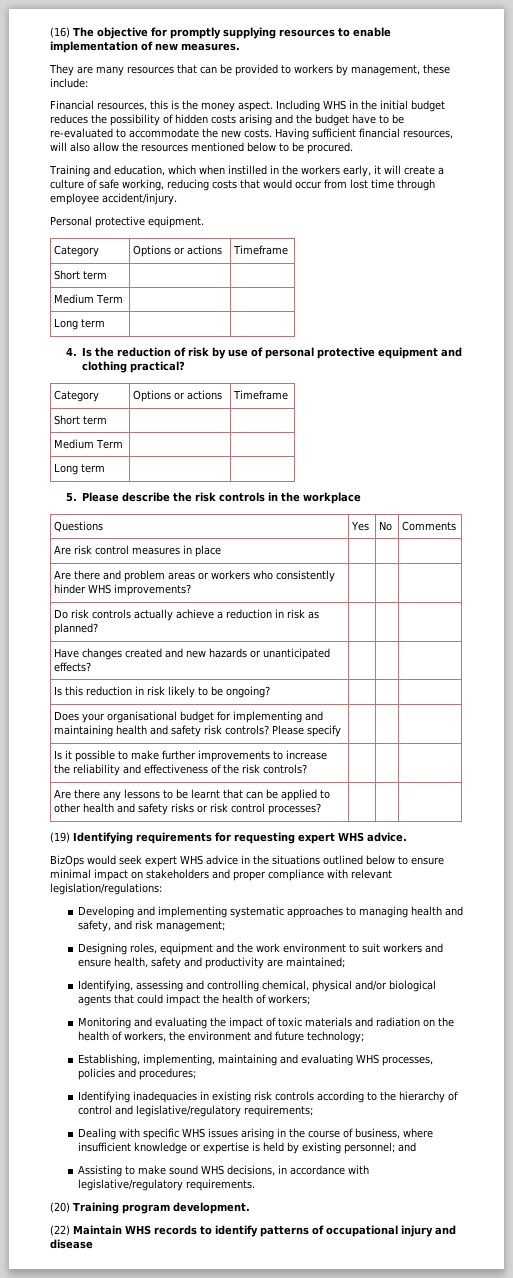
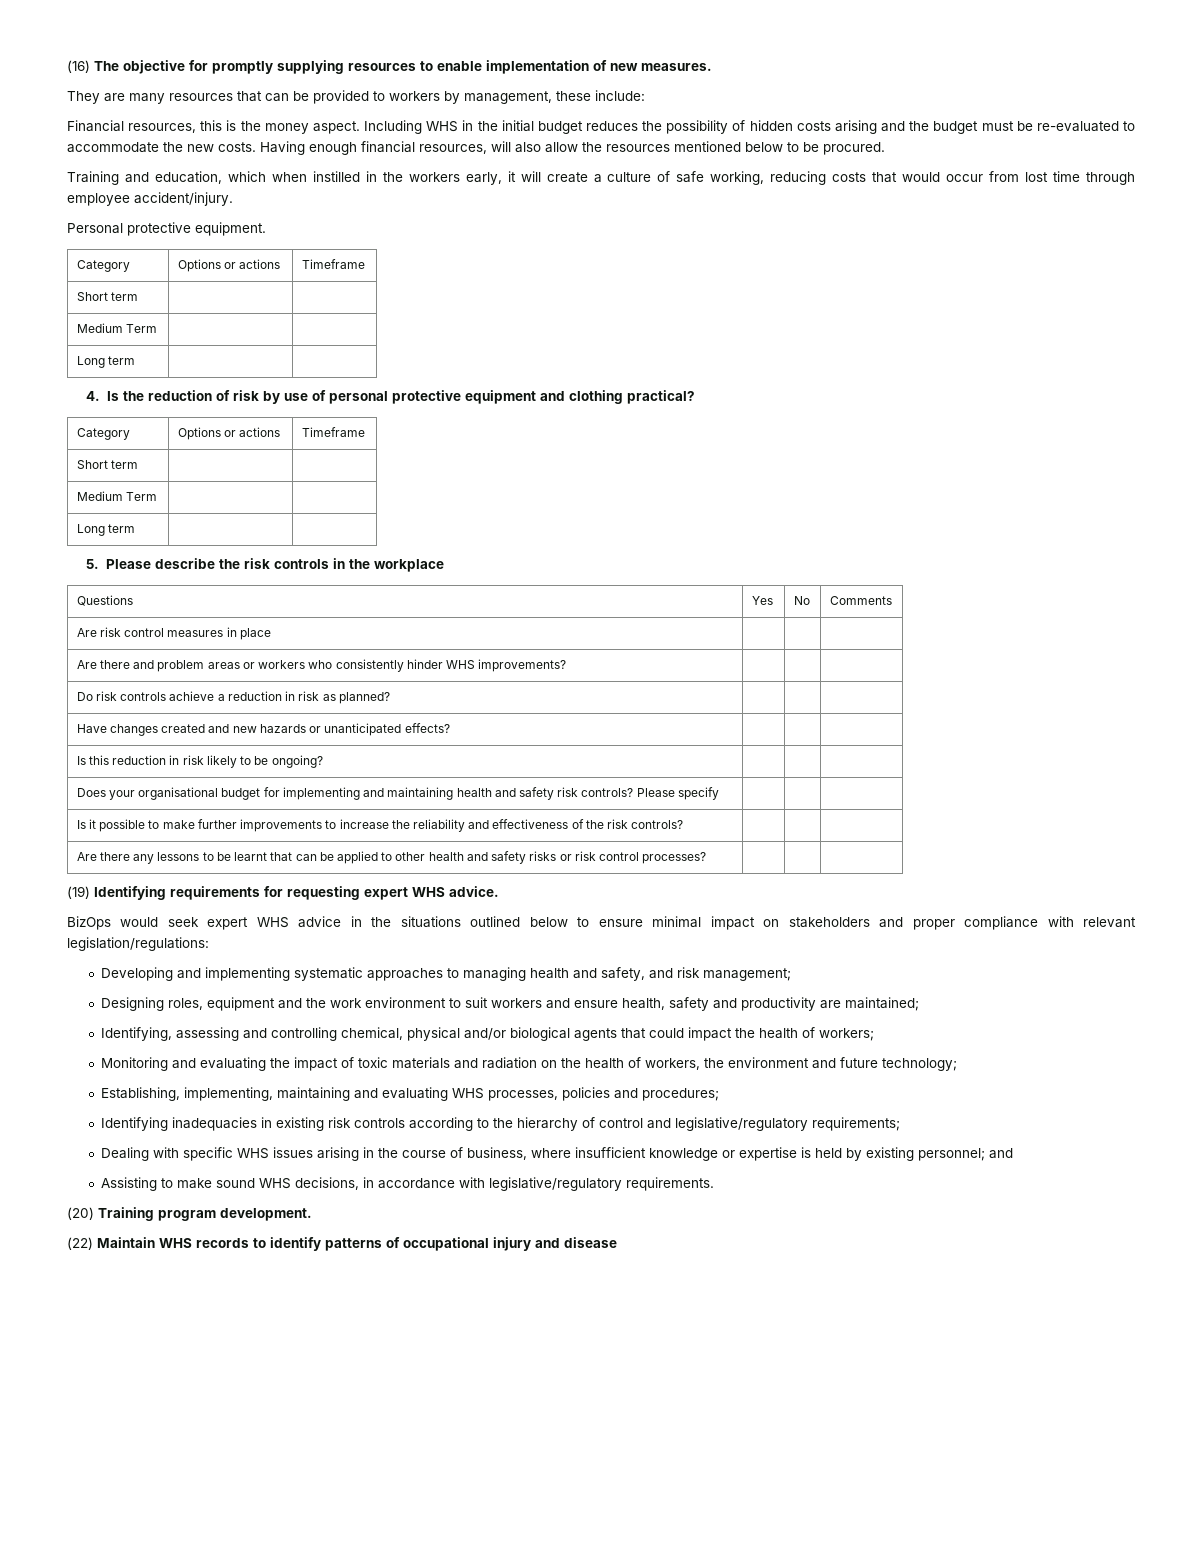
- Including WHS in the initial budget reduces the possibility of hidden costs arising and the budget have to be re-evaluated to accommodate the new costs.
+ Including WHS in the initial budget reduces the possibility of hidden costs arising and the budget must be re-evaluated to accommodate the new costs.
- Having sufficient financial resources, will also allow the resources mentioned below to be procured.
+ Having enough financial resources, will also allow the resources mentioned below to be procured.
- Do risk controls actually achieve a reduction in risk as planned? | | |
+ Do risk controls achieve a reduction in risk as planned? | | |

